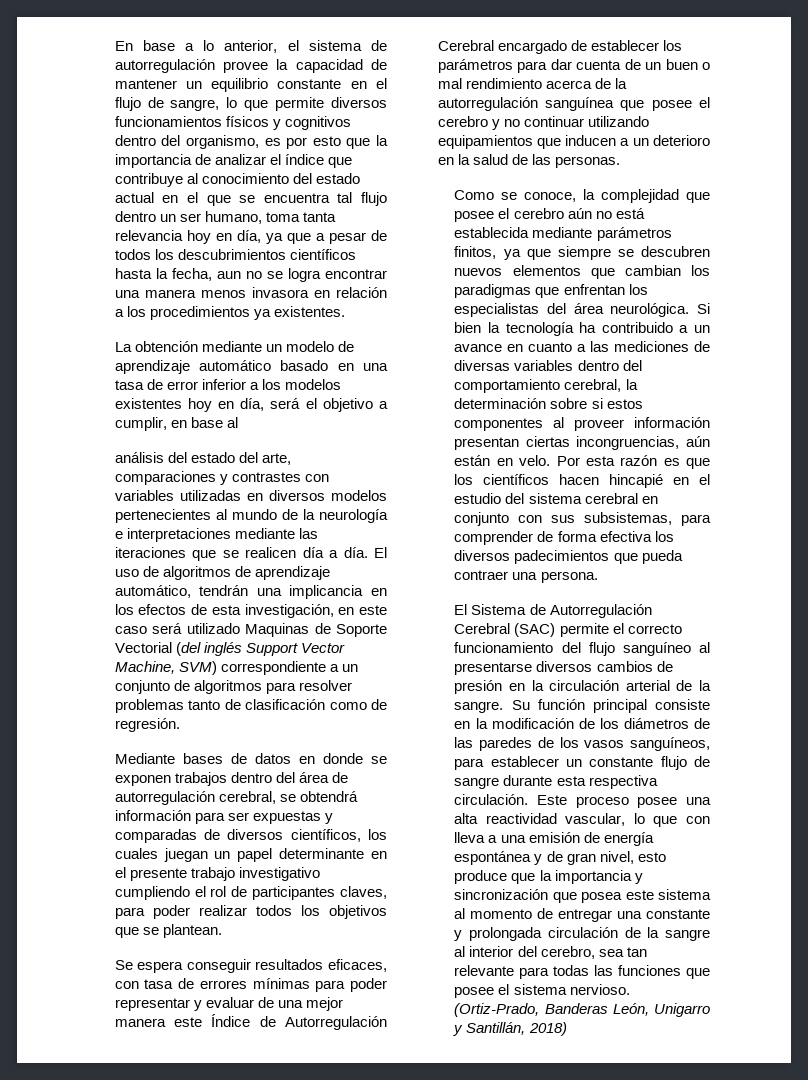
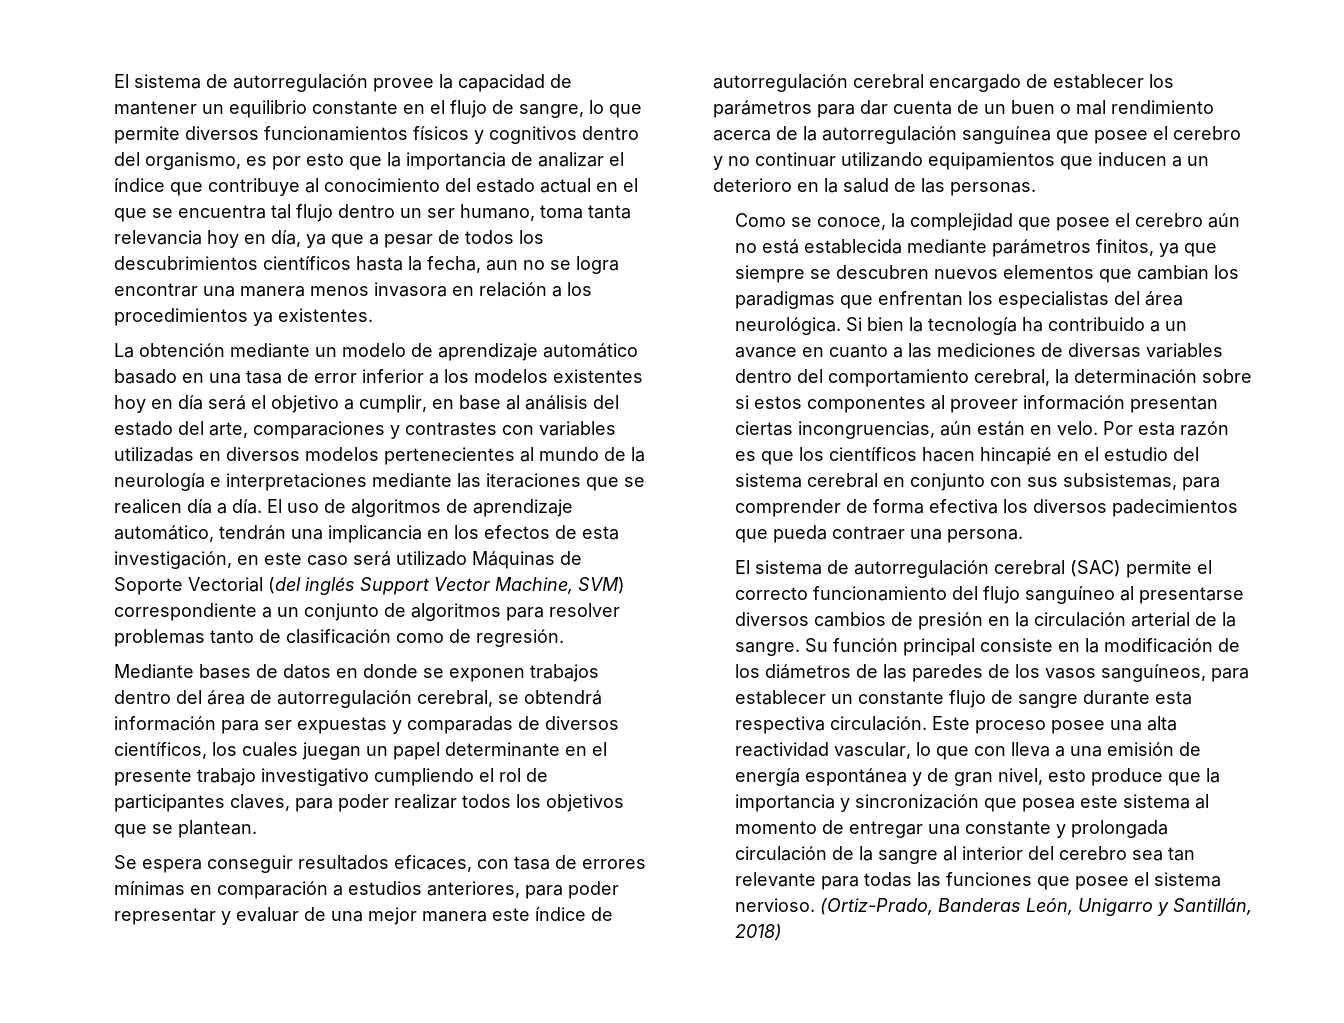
- En base a lo anterior, el sistema de autorregulación provee la capacidad de mantener un equilibrio constante en el flujo de sangre, lo que permite diversos funcionamientos físicos y cognitivos dentro del organismo, es por esto que la importancia de analizar el índice que contribuye al conocimiento del estado actual en el que se encuentra tal flujo dentro un ser humano, toma tanta relevancia hoy en día, ya que a pesar de todos los descubrimientos científicos hasta la fecha, aun no se logra encontrar una manera menos invasora en relación a los procedimientos ya existentes.
+ El sistema de autorregulación provee la capacidad de mantener un equilibrio constante en el flujo de sangre, lo que permite diversos funcionamientos físicos y cognitivos dentro del organismo, es por esto que la importancia de analizar el índice que contribuye al conocimiento del estado actual en el que se encuentra tal flujo dentro un ser humano, toma tanta relevancia hoy en día, ya que a pesar de todos los descubrimientos científicos hasta la fecha, aun no se logra encontrar una manera menos invasora en relación a los procedimientos ya existentes.
- La obtención mediante un modelo de aprendizaje automático basado en una tasa de error inferior a los modelos existentes hoy en día, será el objetivo a cumplir, en base al
- análisis del estado del arte, comparaciones y contrastes con variables utilizadas en diversos modelos pertenecientes al mundo de la neurología e interpretaciones mediante las iteraciones que se realicen día a día.
+ La obtención mediante un modelo de aprendizaje automático basado en una tasa de error inferior a los modelos existentes hoy en día será el objetivo a cumplir, en base al análisis del estado del arte, comparaciones y contrastes con variables utilizadas en diversos modelos pertenecientes al mundo de la neurología e interpretaciones mediante las iteraciones que se realicen día a día.
- El uso de algoritmos de aprendizaje automático, tendrán una implicancia en los efectos de esta investigación, en este caso será utilizado Maquinas de Soporte Vectorial (del inglés Support Vector Machine, SVM) correspondiente a un conjunto de algoritmos para resolver problemas tanto de clasificación como de regresión.
+ El uso de algoritmos de aprendizaje automático, tendrán una implicancia en los efectos de esta investigación, en este caso será utilizado Máquinas de Soporte Vectorial (del inglés Support Vector Machine, SVM) correspondiente a un conjunto de algoritmos para resolver problemas tanto de clasificación como de regresión.
- Se espera conseguir resultados eficaces, con tasa de errores mínimas para poder representar y evaluar de una mejor manera este Índice de Autorregulación Cerebral encargado de establecer los parámetros para dar cuenta de un buen o mal rendimiento acerca de la autorregulación sanguínea que posee el cerebro y no continuar utilizando equipamientos que inducen a un deterioro en la salud de las personas.
+ Se espera conseguir resultados eficaces, con tasa de errores mínimas en comparación a estudios anteriores, para poder representar y evaluar de una mejor manera este índice de autorregulación cerebral encargado de establecer los parámetros para dar cuenta de un buen o mal rendimiento acerca de la autorregulación sanguínea que posee el cerebro y no continuar utilizando equipamientos que inducen a un deterioro en la salud de las personas.
- El Sistema de Autorregulación Cerebral (SAC) permite el correcto funcionamiento del flujo sanguíneo al presentarse diversos cambios de presión en la circulación arterial de la sangre.
+ El sistema de autorregulación cerebral (SAC) permite el correcto funcionamiento del flujo sanguíneo al presentarse diversos cambios de presión en la circulación arterial de la sangre.
- Este proceso posee una alta reactividad vascular, lo que con lleva a una emisión de energía espontánea y de gran nivel, esto produce que la importancia y sincronización que posea este sistema al momento de entregar una constante y prolongada circulación de la sangre al interior del cerebro, sea tan relevante para todas las funciones que posee el sistema nervioso.
+ Este proceso posee una alta reactividad vascular, lo que con lleva a una emisión de energía espontánea y de gran nivel, esto produce que la importancia y sincronización que posea este sistema al momento de entregar una constante y prolongada circulación de la sangre al interior del cerebro sea tan relevante para todas las funciones que posee el sistema nervioso.

